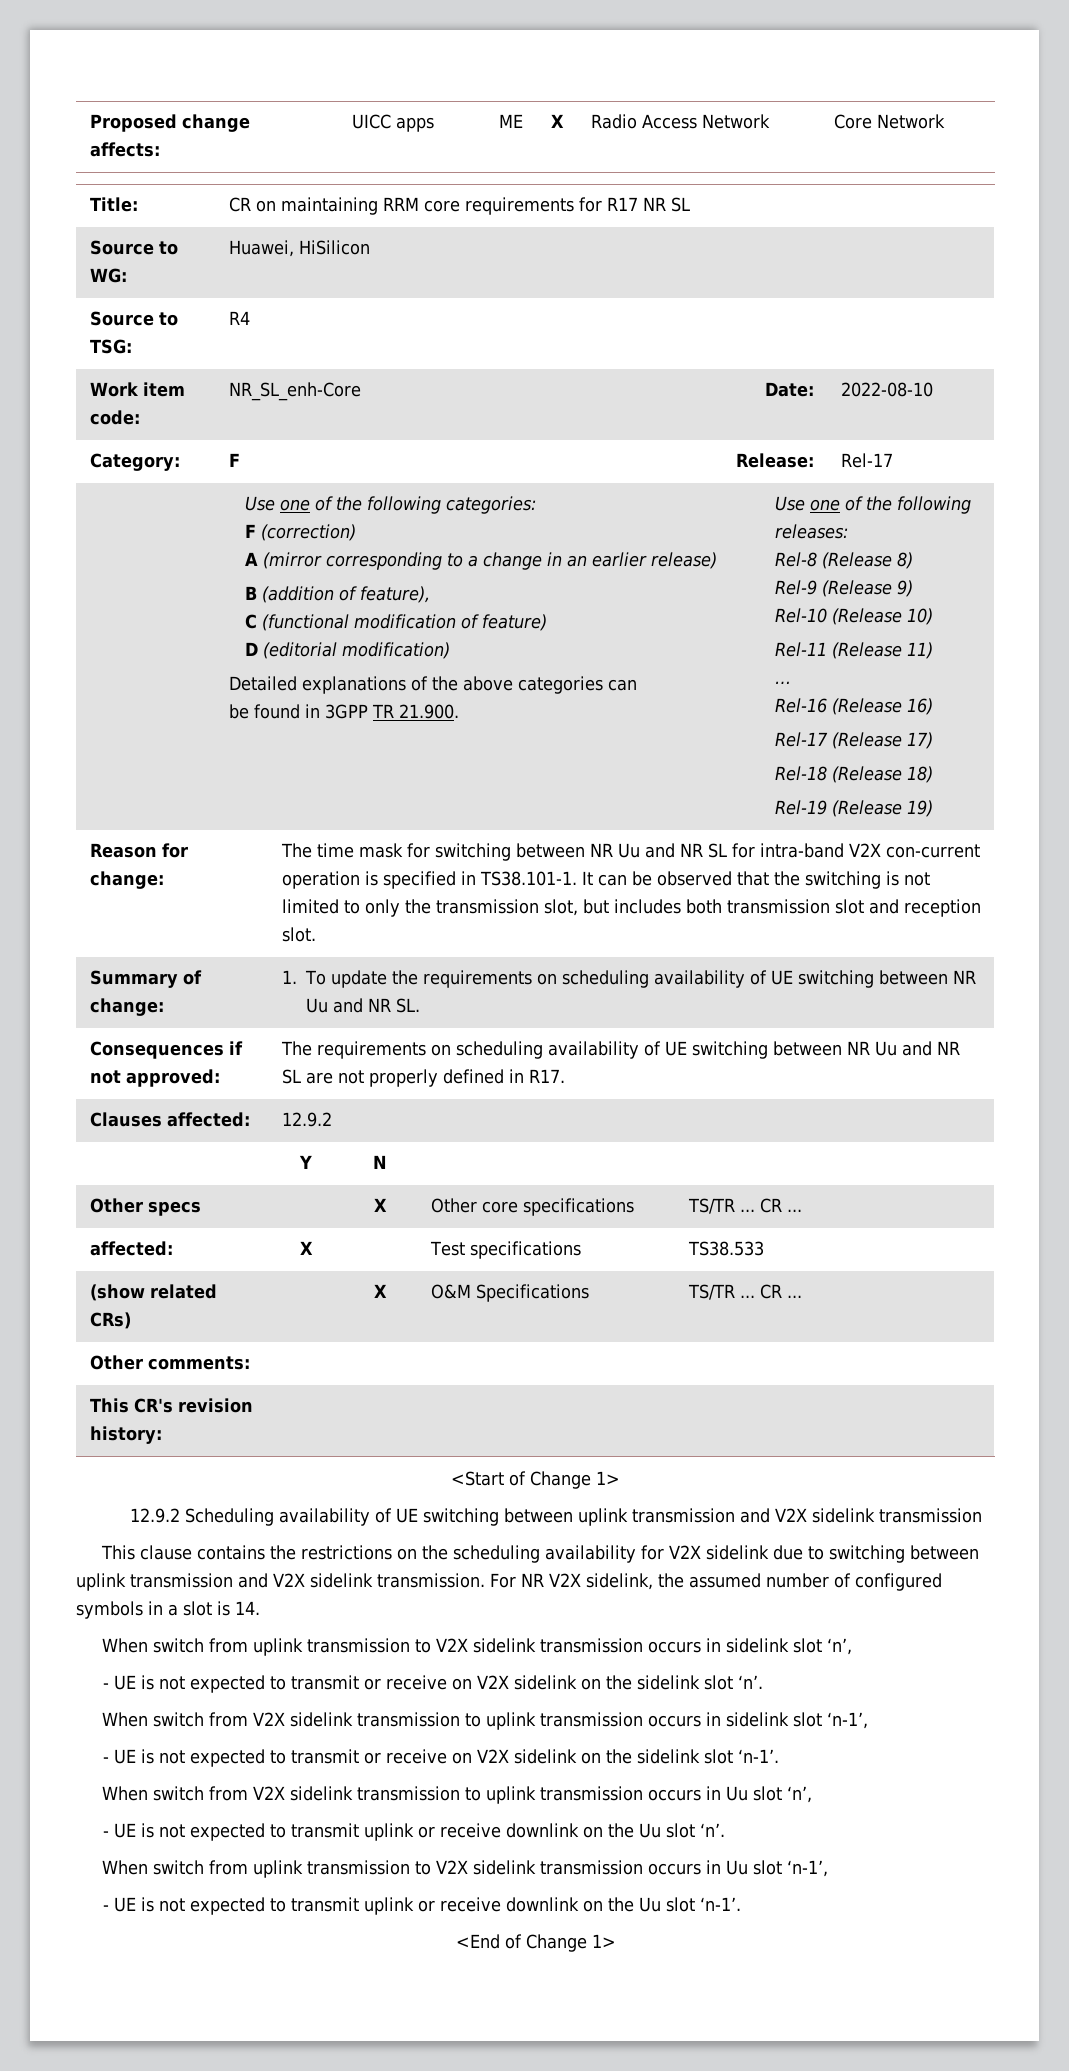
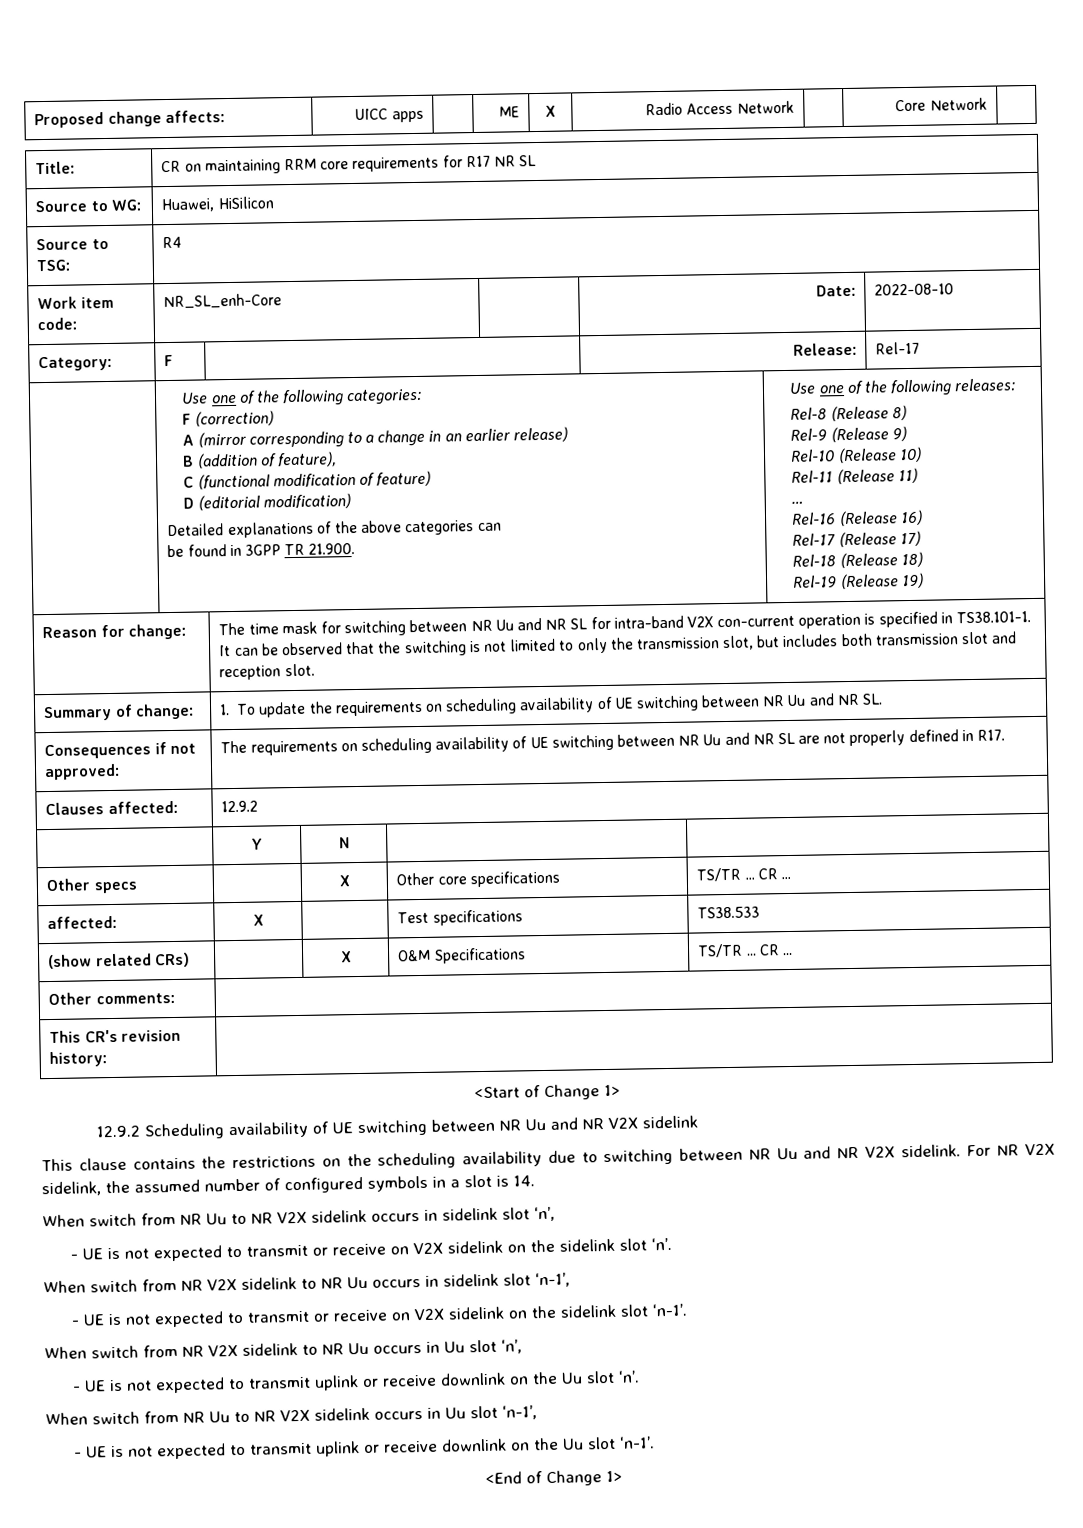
- 12.9.2 Scheduling availability of UE switching between uplink transmission and V2X sidelink transmission
+ 12.9.2 Scheduling availability of UE switching between NR Uu and NR V2X sidelink
- This clause contains the restrictions on the scheduling availability for V2X sidelink due to switching between uplink transmission and V2X sidelink transmission.
+ This clause contains the restrictions on the scheduling availability due to switching between NR Uu and NR V2X sidelink.
- When switch from uplink transmission to V2X sidelink transmission occurs in sidelink slot ‘n’,
+ When switch from NR Uu to NR V2X sidelink occurs in sidelink slot ‘n’,
- When switch from V2X sidelink transmission to uplink transmission occurs in sidelink slot ‘n-1’,
+ When switch from NR V2X sidelink to NR Uu occurs in sidelink slot ‘n-1’,
- When switch from V2X sidelink transmission to uplink transmission occurs in Uu slot ‘n’,
+ When switch from NR V2X sidelink to NR Uu occurs in Uu slot ‘n’,
- When switch from uplink transmission to V2X sidelink transmission occurs in Uu slot ‘n-1’,
+ When switch from NR Uu to NR V2X sidelink occurs in Uu slot ‘n-1’,

